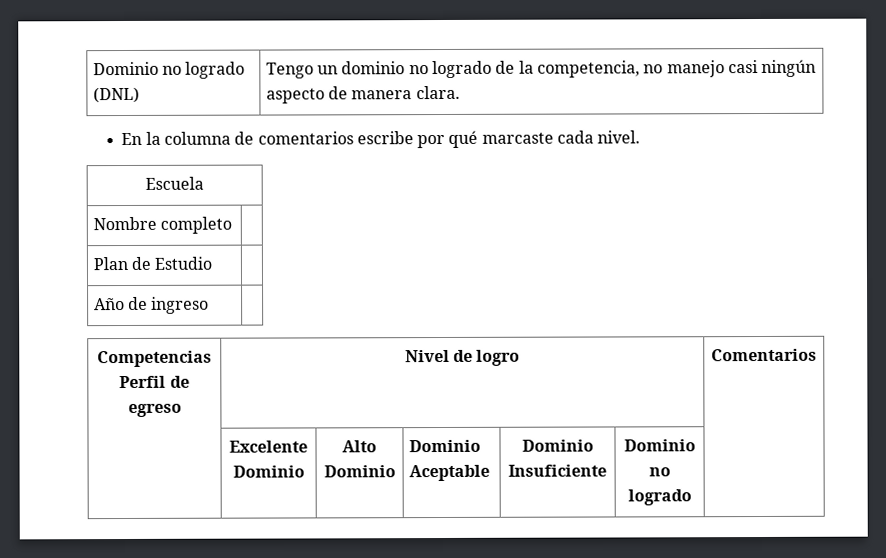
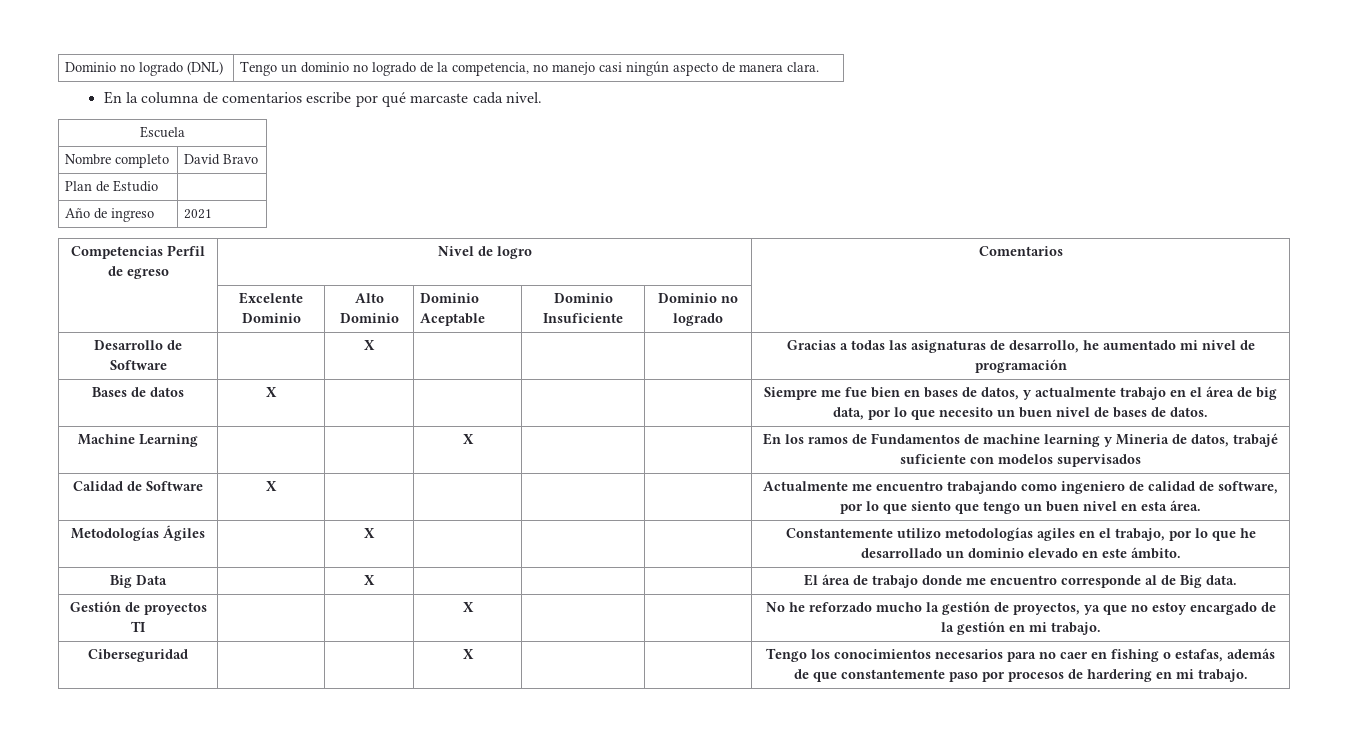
- Nombre completo |
+ Nombre completo | David Bravo
- Año de ingreso |
+ Año de ingreso | 2021
+ Desarrollo de Software | | X | | | | Gracias a todas las asignaturas de desarrollo, he aumentado mi nivel de programación
+ Bases de datos | X | | | | | Siempre me fue bien en bases de datos, y actualmente trabajo en el área de big data, por lo que necesito un buen nivel de bases de datos.
+ Machine Learning | | | X | | | En los ramos de Fundamentos de machine learning y Mineria de datos, trabajé suficiente con modelos supervisados
+ Calidad de Software | X | | | | | Actualmente me encuentro trabajando como ingeniero de calidad de software, por lo que siento que tengo un buen nivel en esta área.
+ Metodologías Ágiles | | X | | | | Constantemente utilizo metodologías agiles en el trabajo, por lo que he desarrollado un dominio elevado en este ámbito.
+ Big Data | | X | | | | El área de trabajo donde me encuentro corresponde al de Big data.
+ Gestión de proyectos TI | | | X | | | No he reforzado mucho la gestión de proyectos, ya que no estoy encargado de la gestión en mi trabajo.
+ Ciberseguridad | | | X | | | Tengo los conocimientos necesarios para no caer en fishing o estafas, además de que constantemente paso por procesos de hardering en mi trabajo.

